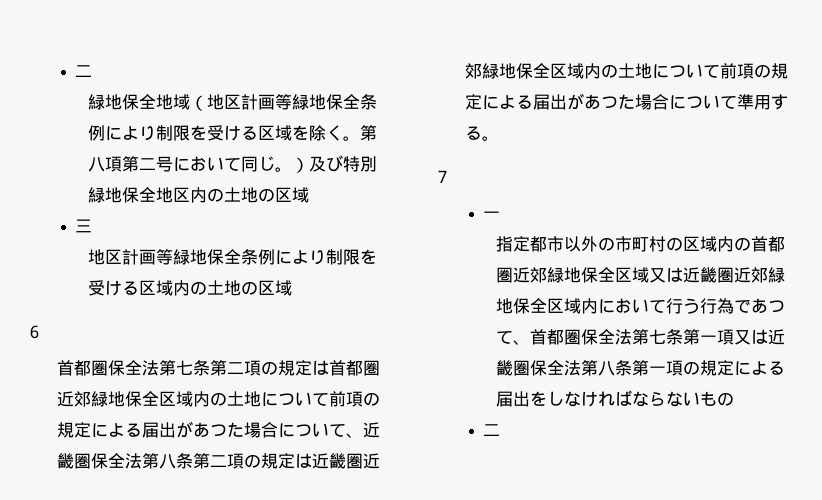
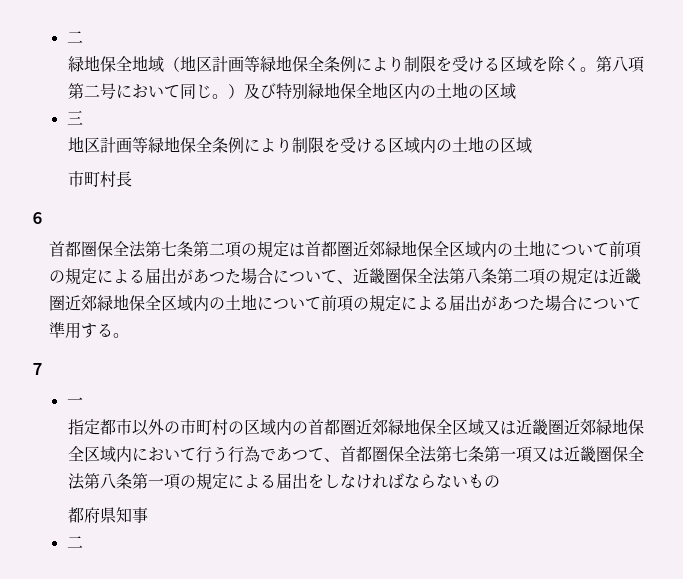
+ 市町村長
+ 都府県知事

